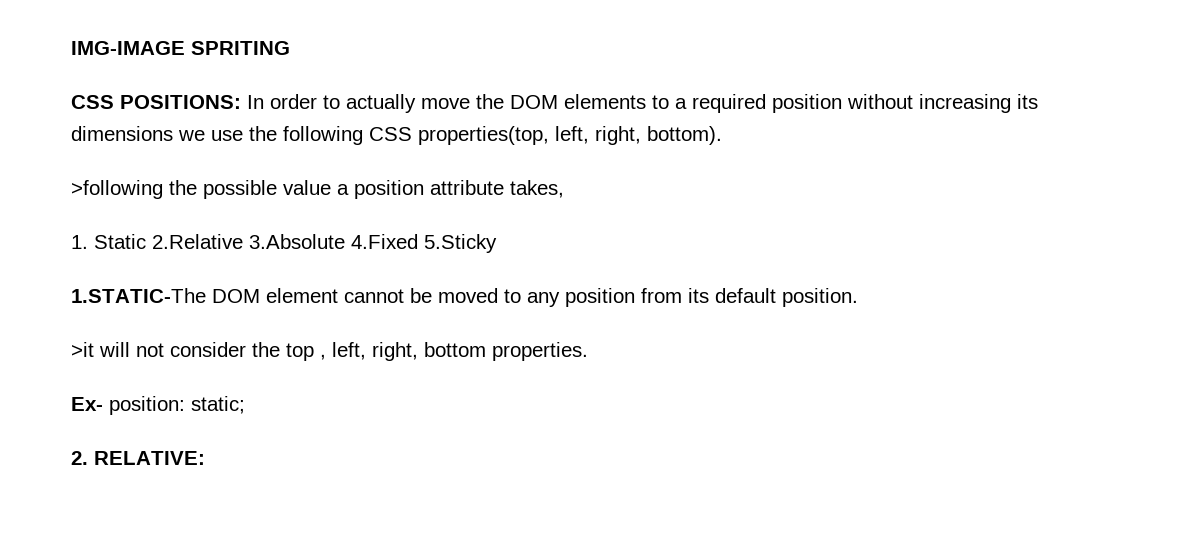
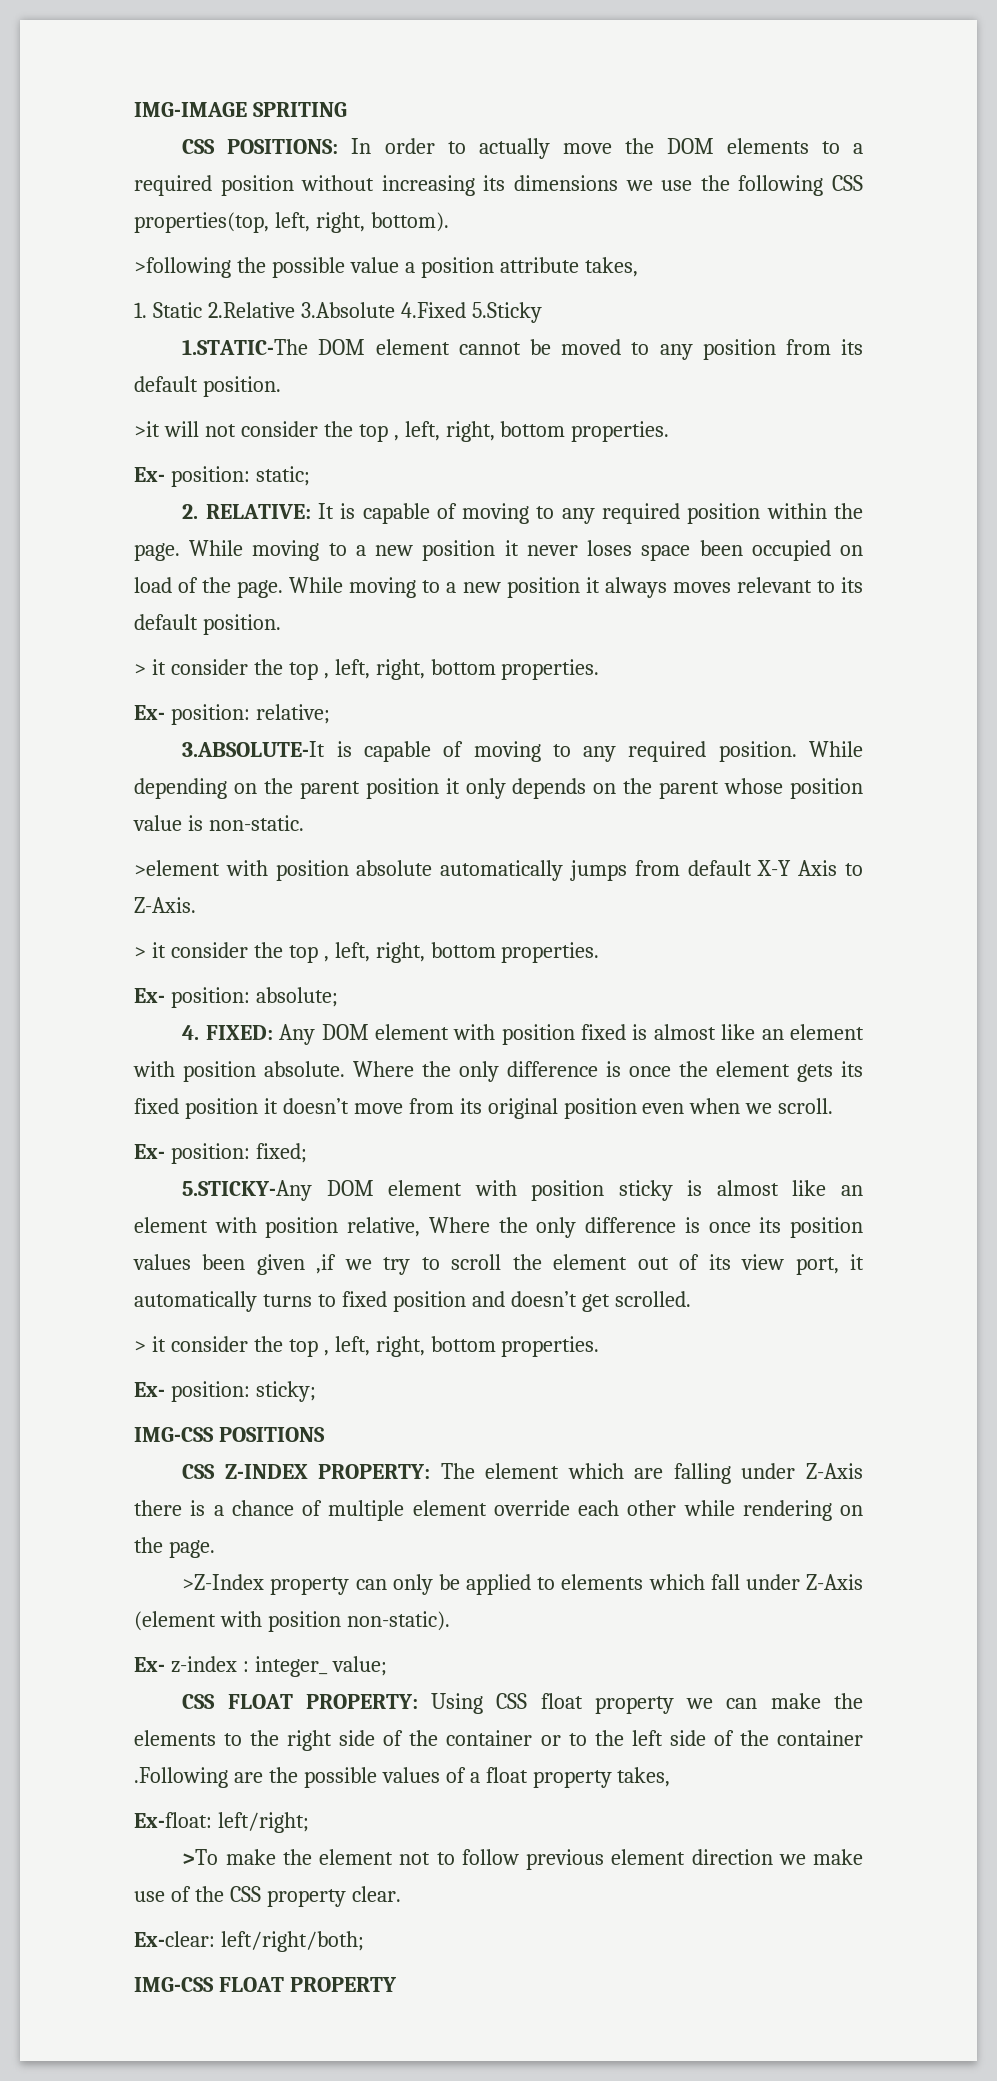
- 2. RELATIVE:
+ 2. RELATIVE: It is capable of moving to any required position within the page. While moving to a new position it never loses space been occupied on load of the page. While moving to a new position it always moves relevant to its default position.
+ > it consider the top , left, right, bottom properties.
+ Ex- position: relative;
+ 3.ABSOLUTE-It is capable of moving to any required position. While depending on the parent position it only depends on the parent whose position value is non-static.
+ >element with position absolute automatically jumps from default X-Y Axis to Z-Axis.
+ > it consider the top , left, right, bottom properties.
+ Ex- position: absolute;
+ 4. FIXED: Any DOM element with position fixed is almost like an element with position absolute. Where the only difference is once the element gets its fixed position it doesn’t move from its original position even when we scroll.
+ Ex- position: fixed;
+ 5.STICKY-Any DOM element with position sticky is almost like an element with position relative, Where the only difference is once its position values been given ,if we try to scroll the element out of its view port, it automatically turns to fixed position and doesn’t get scrolled.
+ > it consider the top , left, right, bottom properties.
+ Ex- position: sticky;
+ IMG-CSS POSITIONS
+ CSS Z-INDEX PROPERTY: The element which are falling under Z-Axis there is a chance of multiple element override each other while rendering on the page.
+ >Z-Index property can only be applied to elements which fall under Z-Axis (element with position non-static).
+ Ex- z-index : integer_ value;
+ CSS FLOAT PROPERTY: Using CSS float property we can make the elements to the right side of the container or to the left side of the container .Following are the possible values of a float property takes,
+ Ex-float: left/right;
+ >To make the element not to follow previous element direction we make use of the CSS property clear.
+ Ex-clear: left/right/both;
+ IMG-CSS FLOAT PROPERTY

